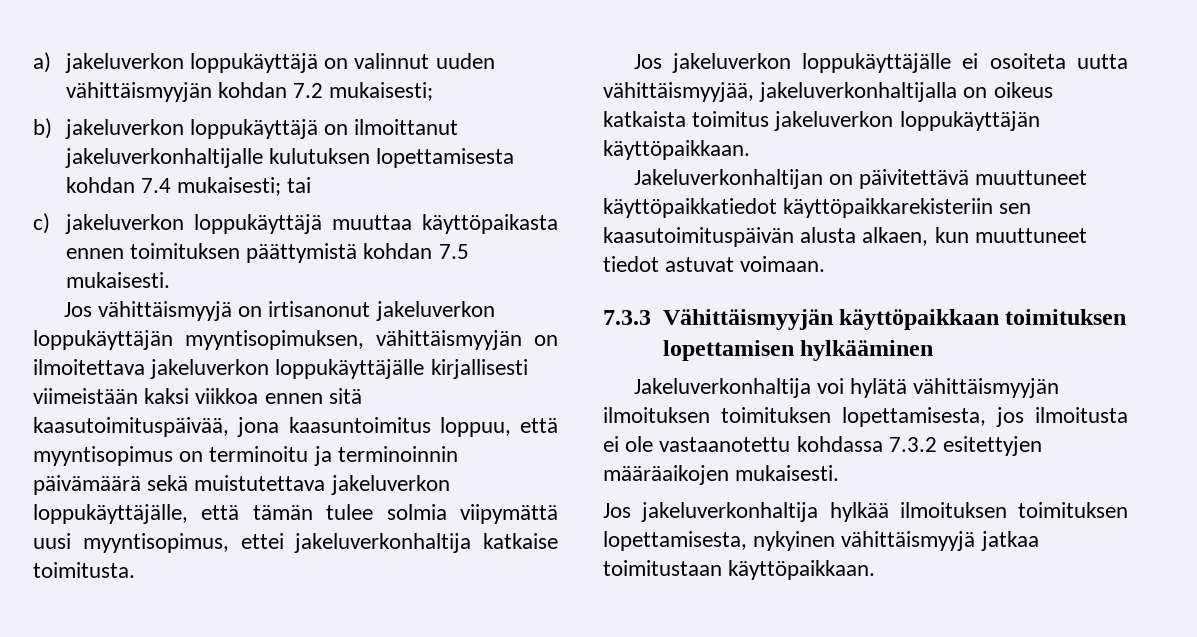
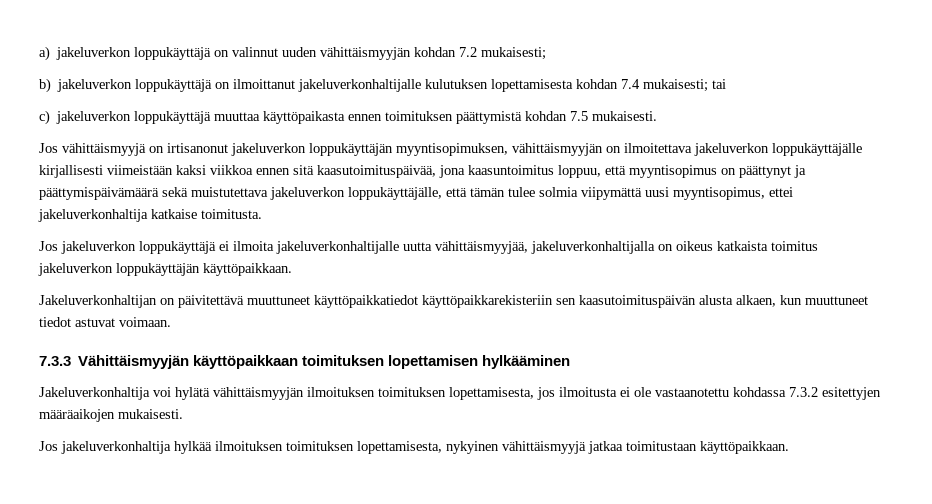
- Jos vähittäismyyjä on irtisanonut jakeluverkon loppukäyttäjän myyntisopimuksen, vähittäismyyjän on ilmoitettava jakeluverkon loppukäyttäjälle kirjallisesti viimeistään kaksi viikkoa ennen sitä kaasutoimituspäivää, jona kaasuntoimitus loppuu, että myyntisopimus on terminoitu ja terminoinnin päivämäärä sekä muistutettava jakeluverkon loppukäyttäjälle, että tämän tulee solmia viipymättä uusi myyntisopimus, ettei jakeluverkonhaltija katkaise toimitusta.
+ Jos vähittäismyyjä on irtisanonut jakeluverkon loppukäyttäjän myyntisopimuksen, vähittäismyyjän on ilmoitettava jakeluverkon loppukäyttäjälle kirjallisesti viimeistään kaksi viikkoa ennen sitä kaasutoimituspäivää, jona kaasuntoimitus loppuu, että myyntisopimus on päättynyt ja päättymispäivämäärä sekä muistutettava jakeluverkon loppukäyttäjälle, että tämän tulee solmia viipymättä uusi myyntisopimus, ettei jakeluverkonhaltija katkaise toimitusta.
- Jos jakeluverkon loppukäyttäjälle ei osoiteta uutta vähittäismyyjää, jakeluverkonhaltijalla on oikeus katkaista toimitus jakeluverkon loppukäyttäjän käyttöpaikkaan.
+ Jos jakeluverkon loppukäyttäjä ei ilmoita jakeluverkonhaltijalle uutta vähittäismyyjää, jakeluverkonhaltijalla on oikeus katkaista toimitus jakeluverkon loppukäyttäjän käyttöpaikkaan.

